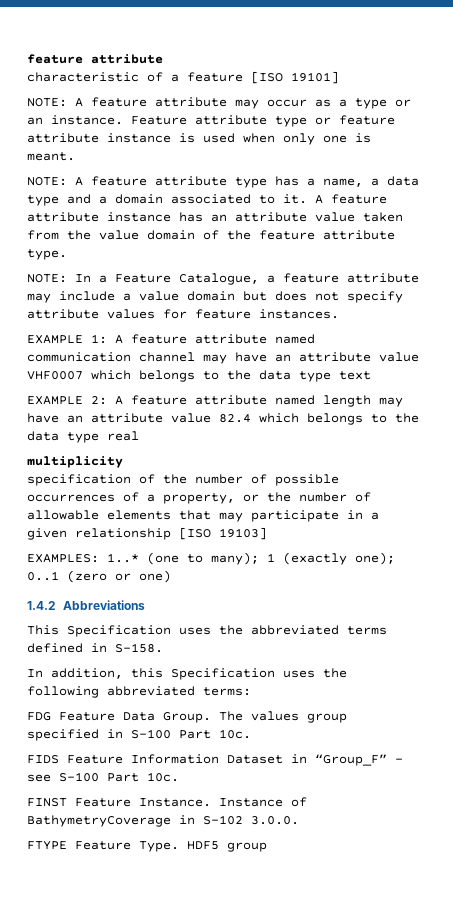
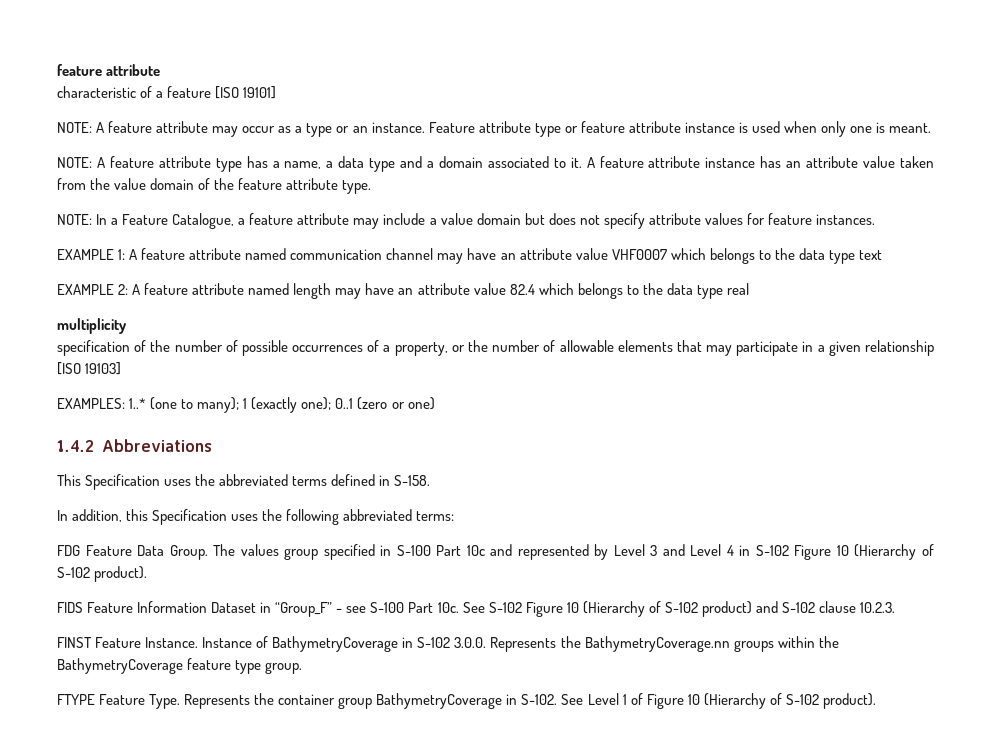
- The values group specified in S-100 Part 10c.
+ The values group specified in S-100 Part 10c and represented by Level 3 and Level 4 in S-102 Figure 10 (Hierarchy of S-102 product).
+ See S-102 Figure 10 (Hierarchy of S-102 product) and S-102 clause 10.2.3.
- Instance of BathymetryCoverage in S-102 3.0.0.
- FTYPE Feature Type. HDF5 group
+ Instance of BathymetryCoverage in S-102 3.0.0. Represents the BathymetryCoverage.nn groups within the BathymetryCoverage feature type group.
+ FTYPE Feature Type. Represents the container group BathymetryCoverage in S-102. See Level 1 of Figure 10 (Hierarchy of S-102 product).

